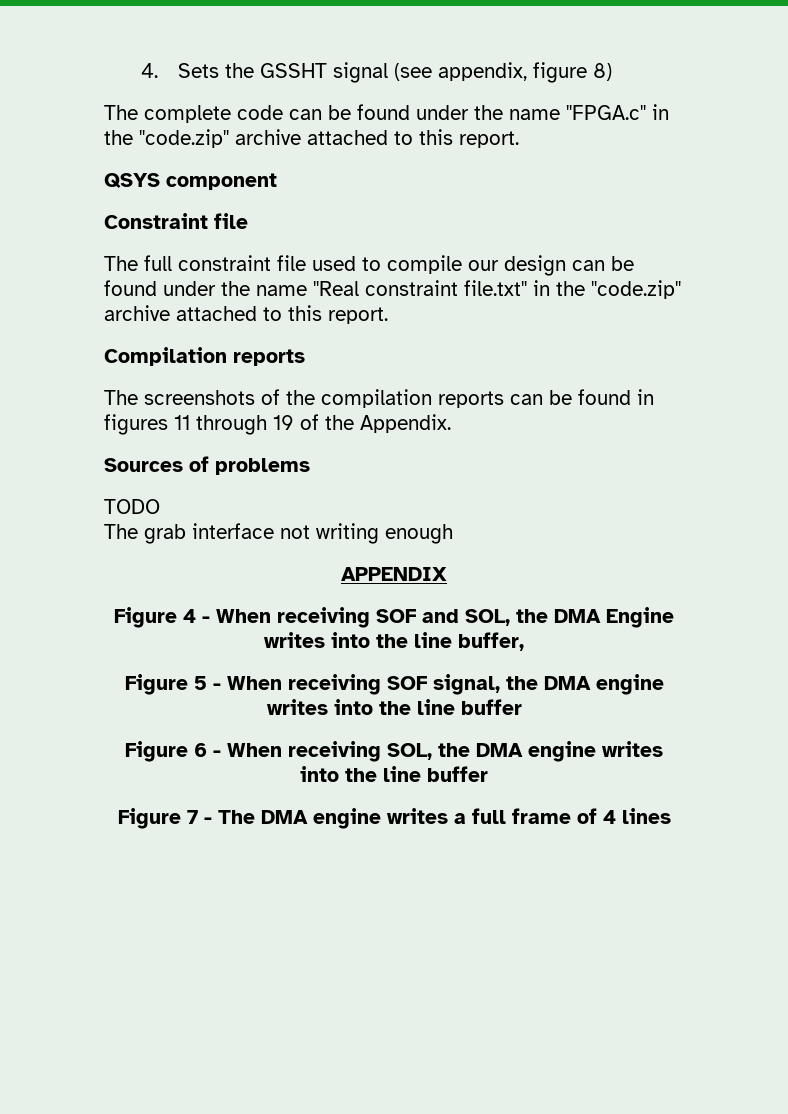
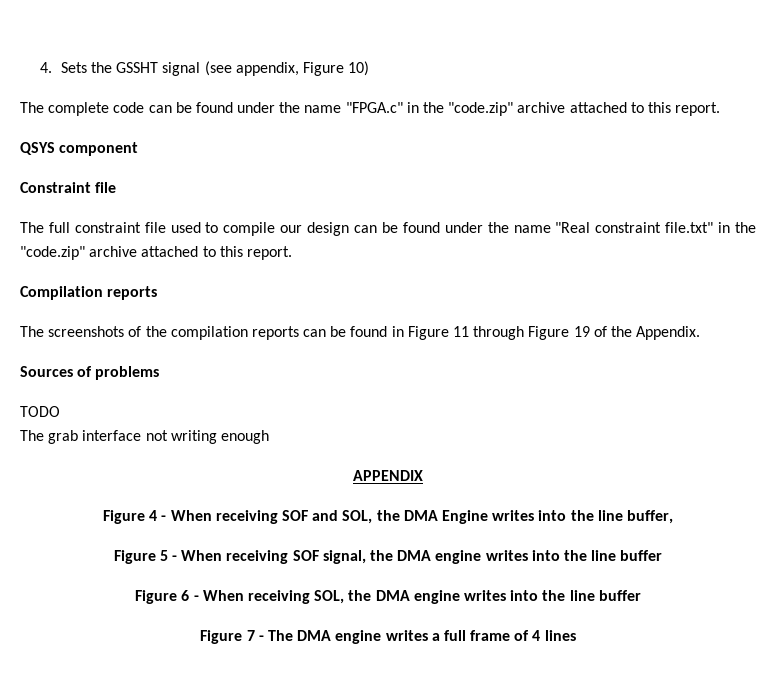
- 4. Sets the GSSHT signal (see appendix, figure 8)
+ 4. Sets the GSSHT signal (see appendix, Figure 10)
- The screenshots of the compilation reports can be found in figures 11 through 19 of the Appendix.
+ The screenshots of the compilation reports can be found in Figure 11 through Figure 19 of the Appendix.

